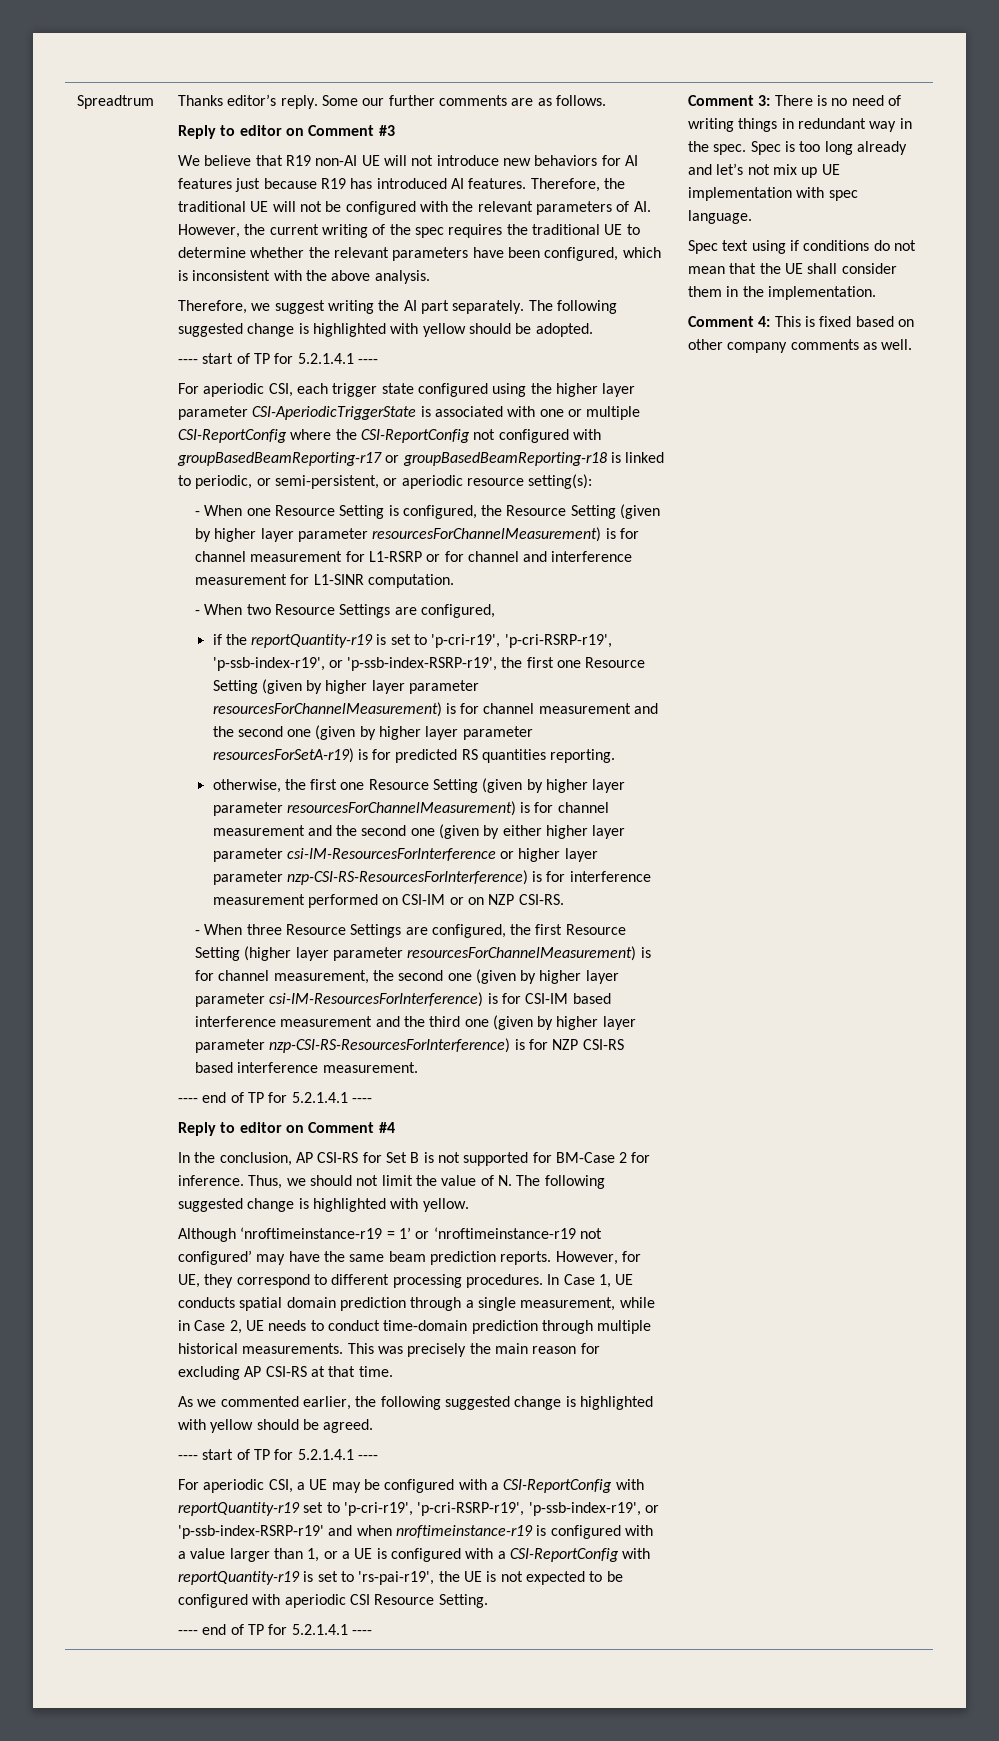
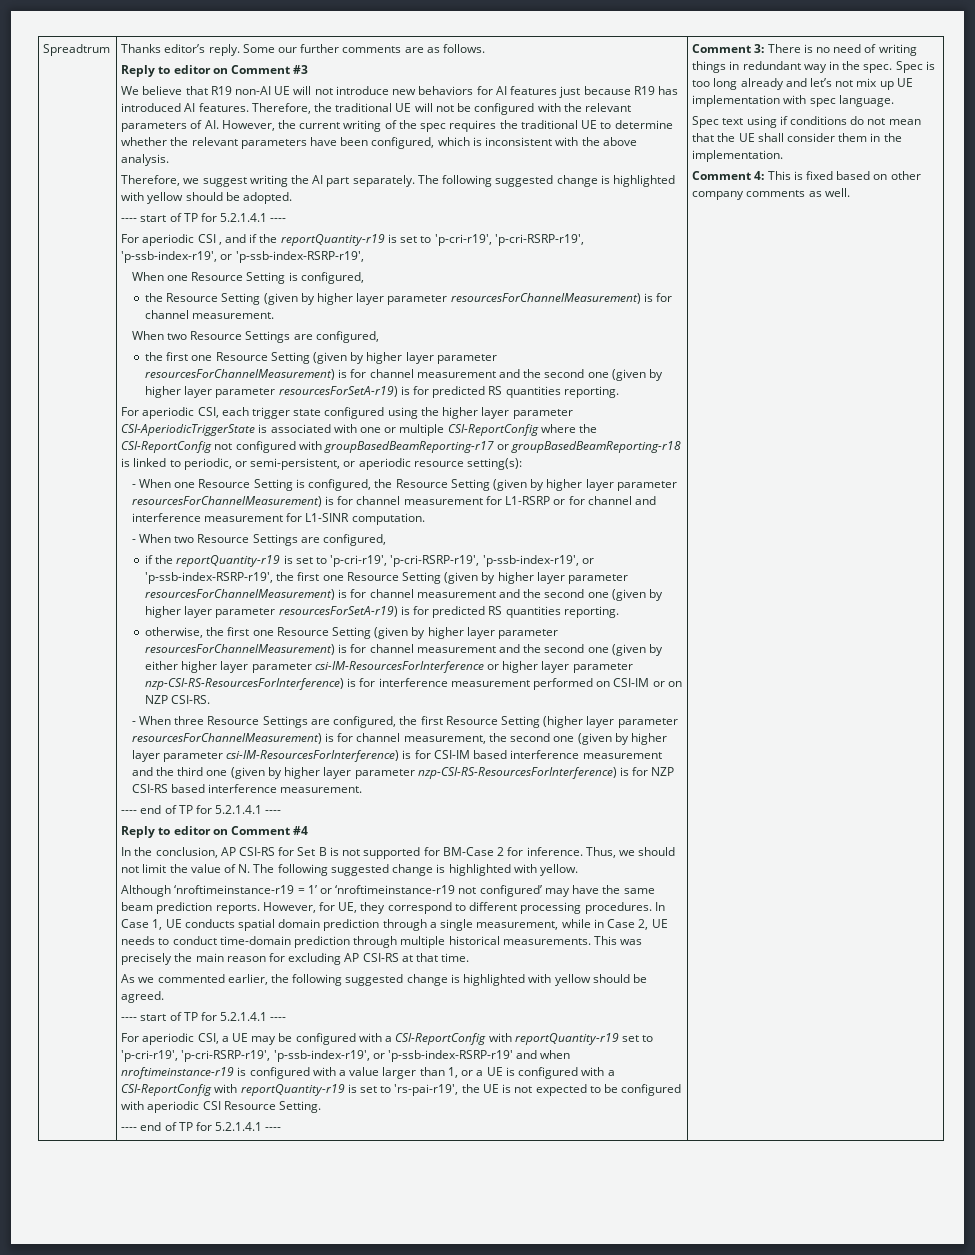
+ For aperiodic CSI , and if the reportQuantity-r19 is set to 'p-cri-r19', 'p-cri-RSRP-r19', 'p-ssb-index-r19', or 'p-ssb-index-RSRP-r19',
+ When one Resource Setting is configured,
+ the Resource Setting (given by higher layer parameter resourcesForChannelMeasurement) is for channel measurement.
+ When two Resource Settings are configured,
+ the first one Resource Setting (given by higher layer parameter resourcesForChannelMeasurement) is for channel measurement and the second one (given by higher layer parameter resourcesForSetA-r19) is for predicted RS quantities reporting.

